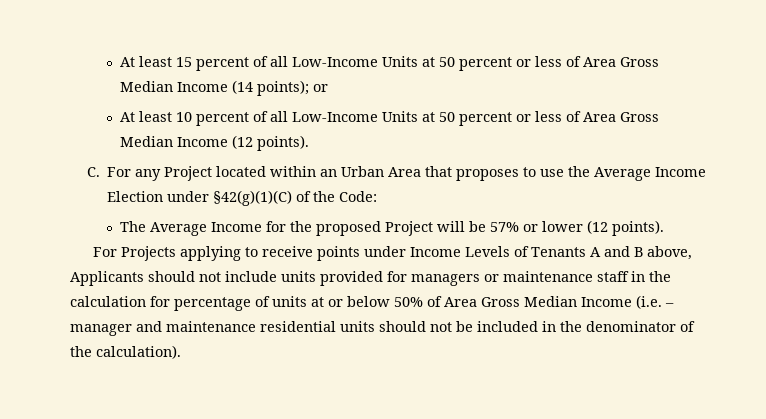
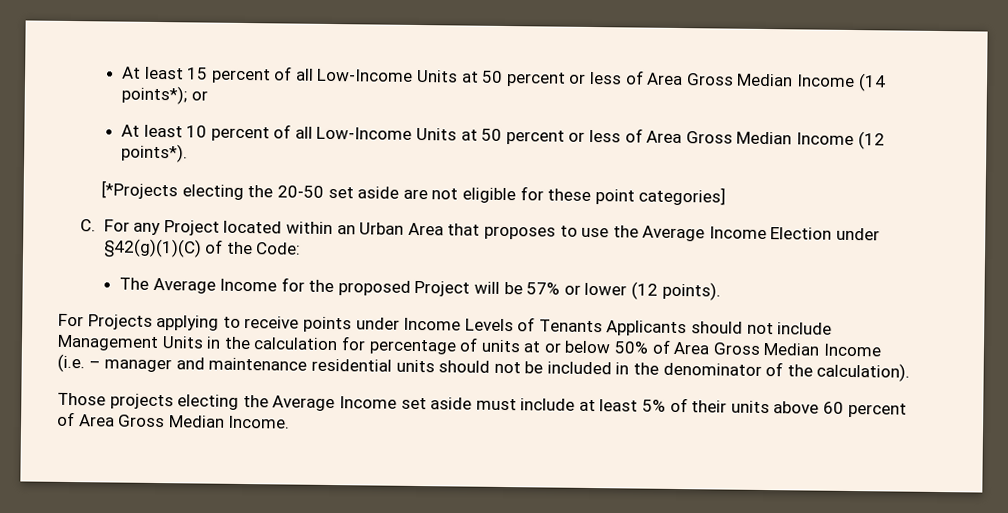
- At least 15 percent of all Low-Income Units at 50 percent or less of Area Gross Median Income (14 points); or
+ At least 15 percent of all Low-Income Units at 50 percent or less of Area Gross Median Income (14 points*); or
- At least 10 percent of all Low-Income Units at 50 percent or less of Area Gross Median Income (12 points).
+ At least 10 percent of all Low-Income Units at 50 percent or less of Area Gross Median Income (12 points*).
+ [*Projects electing the 20-50 set aside are not eligible for these point categories]
- For Projects applying to receive points under Income Levels of Tenants A and B above, Applicants should not include units provided for managers or maintenance staff in the calculation for percentage of units at or below 50% of Area Gross Median Income (i.e. – manager and maintenance residential units should not be included in the denominator of the calculation).
+ For Projects applying to receive points under Income Levels of Tenants Applicants should not include Management Units in the calculation for percentage of units at or below 50% of Area Gross Median Income (i.e. – manager and maintenance residential units should not be included in the denominator of the calculation).
+ Those projects electing the Average Income set aside must include at least 5% of their units above 60 percent of Area Gross Median Income.

